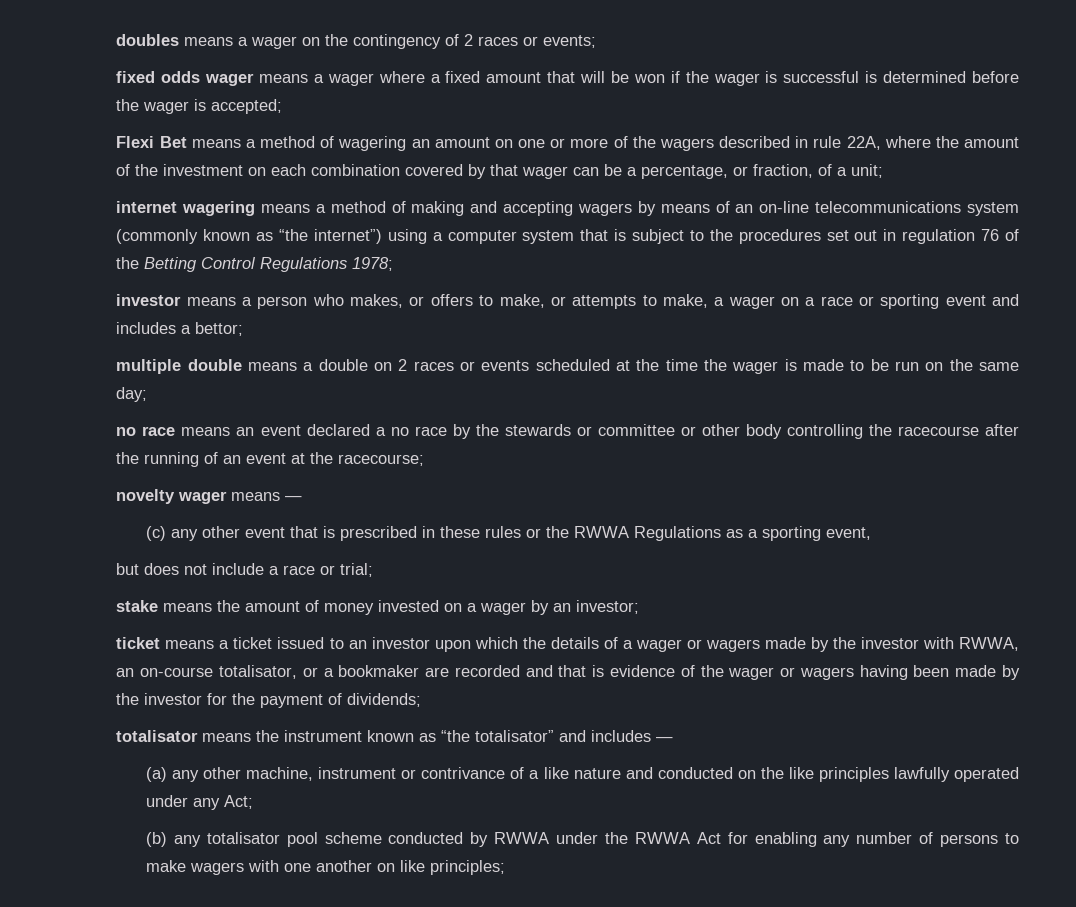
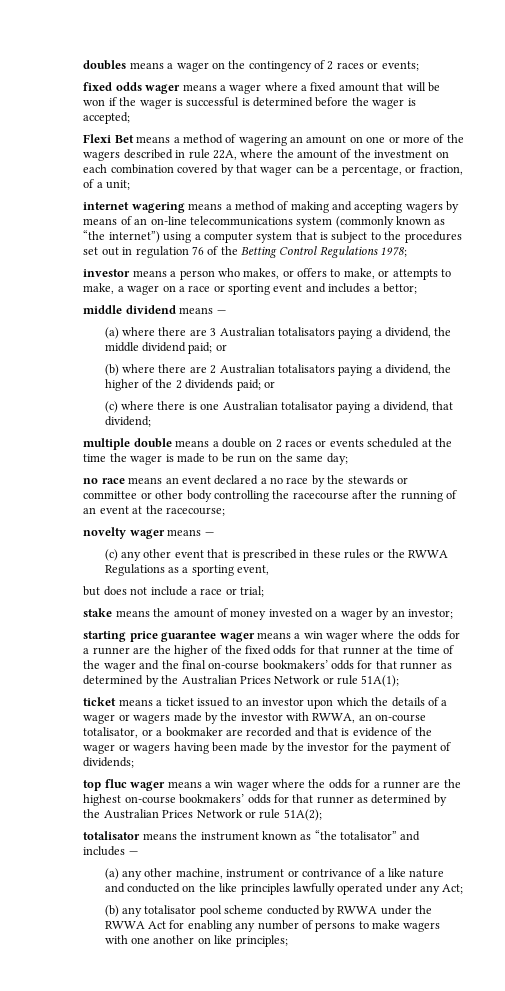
+ middle dividend means —
+ (a) where there are 3 Australian totalisators paying a dividend, the middle dividend paid; or
+ (b) where there are 2 Australian totalisators paying a dividend, the higher of the 2 dividends paid; or
+ (c) where there is one Australian totalisator paying a dividend, that dividend;
+ starting price guarantee wager means a win wager where the odds for a runner are the higher of the fixed odds for that runner at the time of the wager and the final on-course bookmakers’ odds for that runner as determined by the Australian Prices Network or rule 51A(1);
+ top fluc wager means a win wager where the odds for a runner are the highest on-course bookmakers’ odds for that runner as determined by the Australian Prices Network or rule 51A(2);

